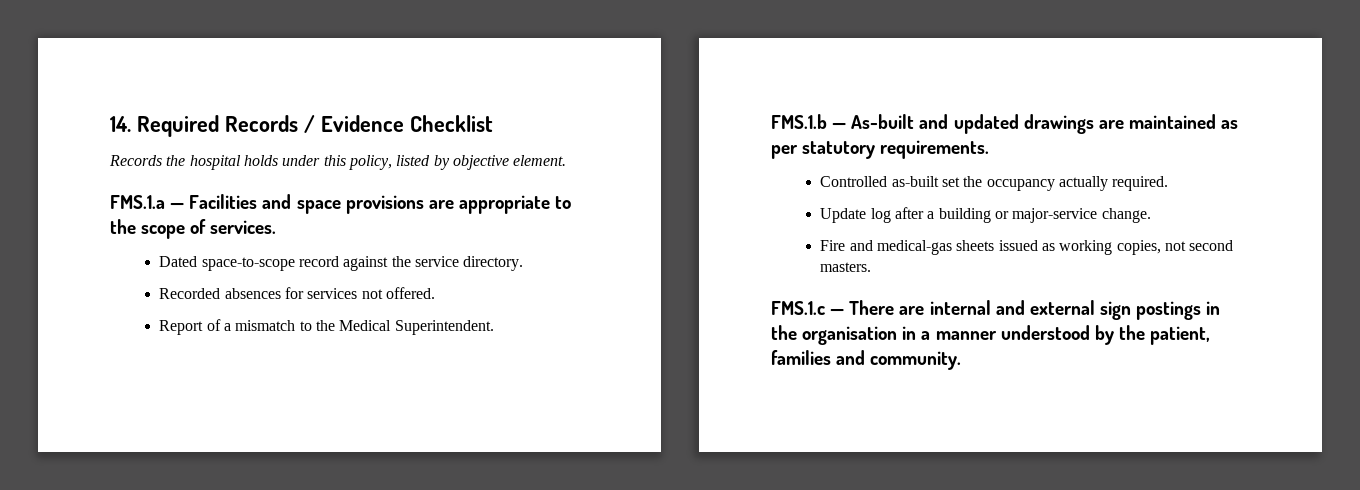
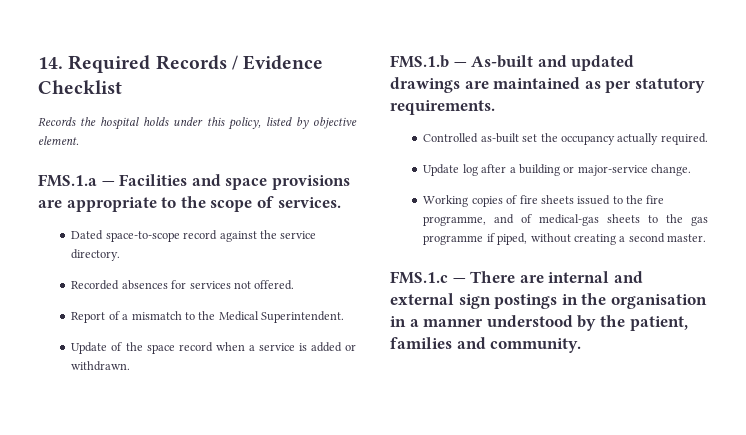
+ Update of the space record when a service is added or withdrawn.
- Fire and medical-gas sheets issued as working copies, not second masters.
+ Working copies of fire sheets issued to the fire programme, and of medical-gas sheets to the gas programme if piped, without creating a second master.

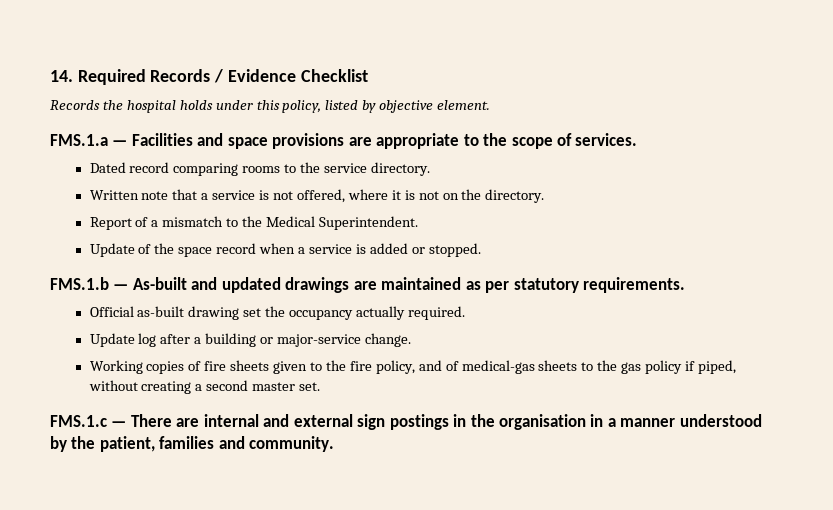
- Dated space-to-scope record against the service directory.
+ Dated record comparing rooms to the service directory.
- Recorded absences for services not offered.
+ Written note that a service is not offered, where it is not on the directory.
- Update of the space record when a service is added or withdrawn.
+ Update of the space record when a service is added or stopped.
- Controlled as-built set the occupancy actually required.
+ Official as-built drawing set the occupancy actually required.
- Working copies of fire sheets issued to the fire programme, and of medical-gas sheets to the gas programme if piped, without creating a second master.
+ Working copies of fire sheets given to the fire policy, and of medical-gas sheets to the gas policy if piped, without creating a second master set.

